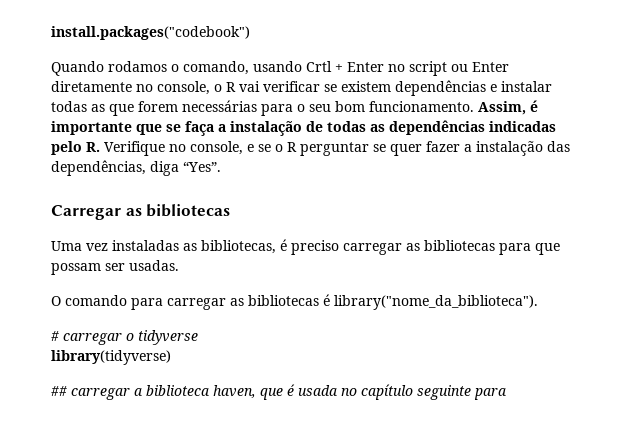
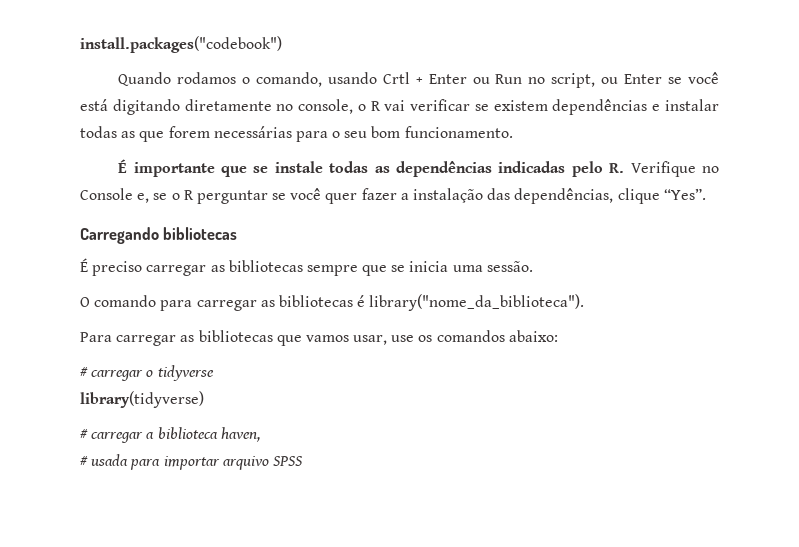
- Quando rodamos o comando, usando Crtl + Enter no script ou Enter diretamente no console, o R vai verificar se existem dependências e instalar todas as que forem necessárias para o seu bom funcionamento. Assim, é importante que se faça a instalação de todas as dependências indicadas pelo R. Verifique no console, e se o R perguntar se quer fazer a instalação das dependências, diga “Yes”.
+ Quando rodamos o comando, usando Crtl + Enter ou Run no script, ou Enter se você está digitando diretamente no console, o R vai verificar se existem dependências e instalar todas as que forem necessárias para o seu bom funcionamento.
+ É importante que se instale todas as dependências indicadas pelo R. Verifique no Console e, se o R perguntar se você quer fazer a instalação das dependências, clique “Yes”.
- Carregar as bibliotecas
+ Carregando bibliotecas
- Uma vez instaladas as bibliotecas, é preciso carregar as bibliotecas para que possam ser usadas.
+ É preciso carregar as bibliotecas sempre que se inicia uma sessão.
+ Para carregar as bibliotecas que vamos usar, use os comandos abaixo:
- ## carregar a biblioteca haven, que é usada no capítulo seguinte para
+ # carregar a biblioteca haven,
+ # usada para importar arquivo SPSS

